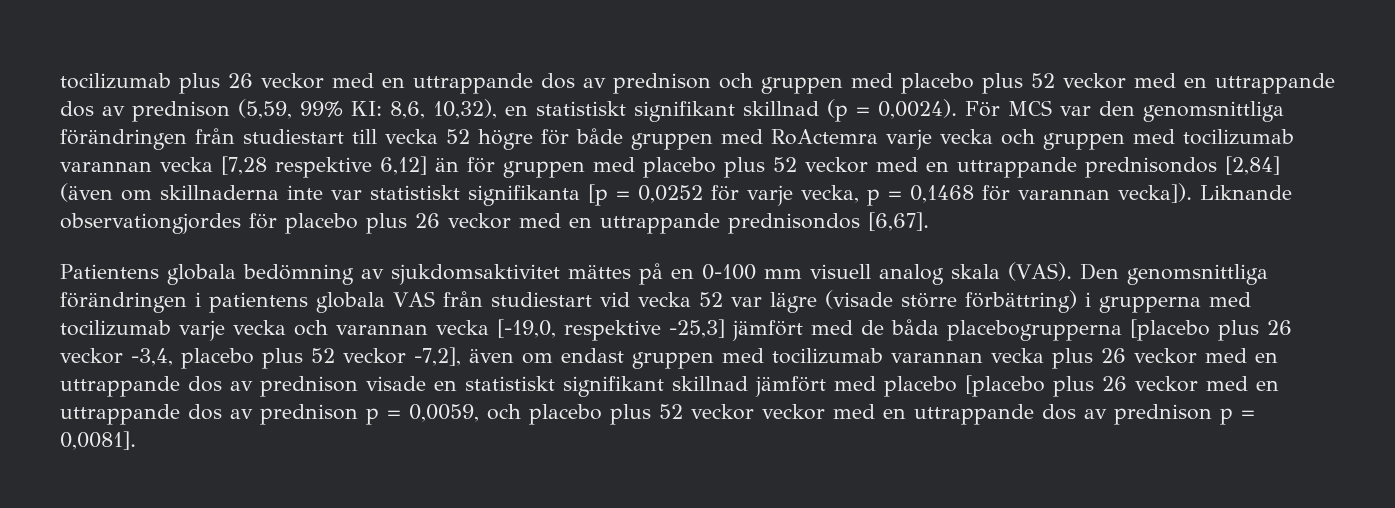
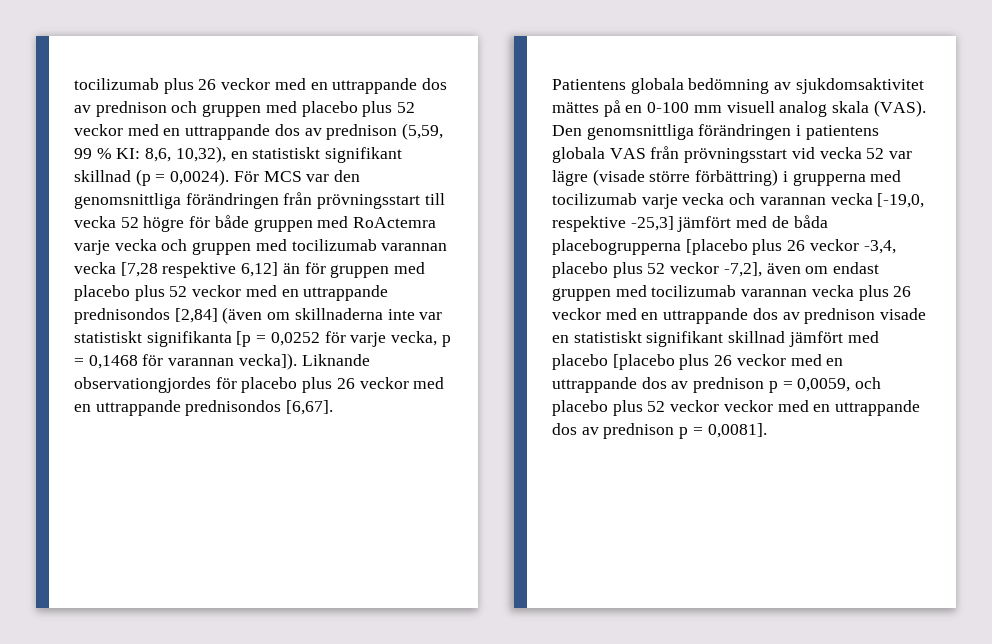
- tocilizumab plus 26 veckor med en uttrappande dos av prednison och gruppen med placebo plus 52 veckor med en uttrappande dos av prednison (5,59, 99% KI: 8,6, 10,32), en statistiskt signifikant skillnad (p = 0,0024).
+ tocilizumab plus 26 veckor med en uttrappande dos av prednison och gruppen med placebo plus 52 veckor med en uttrappande dos av prednison (5,59, 99 % KI: 8,6, 10,32), en statistiskt signifikant skillnad (p = 0,0024).
- För MCS var den genomsnittliga förändringen från studiestart till vecka 52 högre för både gruppen med RoActemra varje vecka och gruppen med tocilizumab varannan vecka [7,28 respektive 6,12] än för gruppen med placebo plus 52 veckor med en uttrappande prednisondos [2,84] (även om skillnaderna inte var statistiskt signifikanta [p = 0,0252 för varje vecka, p = 0,1468 för varannan vecka]).
+ För MCS var den genomsnittliga förändringen från prövningsstart till vecka 52 högre för både gruppen med RoActemra varje vecka och gruppen med tocilizumab varannan vecka [7,28 respektive 6,12] än för gruppen med placebo plus 52 veckor med en uttrappande prednisondos [2,84] (även om skillnaderna inte var statistiskt signifikanta [p = 0,0252 för varje vecka, p = 0,1468 för varannan vecka]).
- Den genomsnittliga förändringen i patientens globala VAS från studiestart vid vecka 52 var lägre (visade större förbättring) i grupperna med tocilizumab varje vecka och varannan vecka [-19,0, respektive -25,3] jämfört med de båda placebogrupperna [placebo plus 26 veckor -3,4, placebo plus 52 veckor -7,2], även om endast gruppen med tocilizumab varannan vecka plus 26 veckor med en uttrappande dos av prednison visade en statistiskt signifikant skillnad jämfört med placebo [placebo plus 26 veckor med en uttrappande dos av prednison p = 0,0059, och placebo plus 52 veckor veckor med en uttrappande dos av prednison p = 0,0081].
+ Den genomsnittliga förändringen i patientens globala VAS från prövningsstart vid vecka 52 var lägre (visade större förbättring) i grupperna med tocilizumab varje vecka och varannan vecka [-19,0, respektive -25,3] jämfört med de båda placebogrupperna [placebo plus 26 veckor -3,4, placebo plus 52 veckor -7,2], även om endast gruppen med tocilizumab varannan vecka plus 26 veckor med en uttrappande dos av prednison visade en statistiskt signifikant skillnad jämfört med placebo [placebo plus 26 veckor med en uttrappande dos av prednison p = 0,0059, och placebo plus 52 veckor veckor med en uttrappande dos av prednison p = 0,0081].

